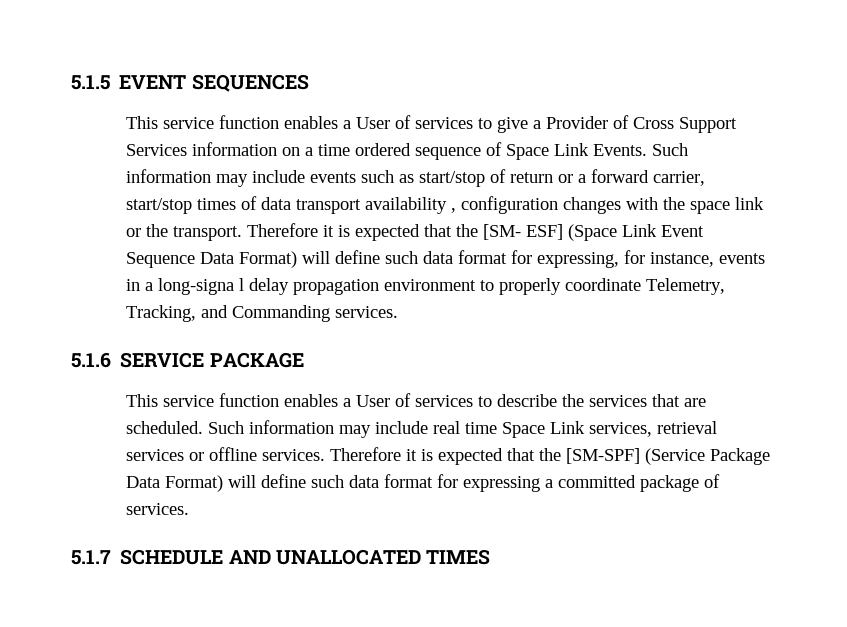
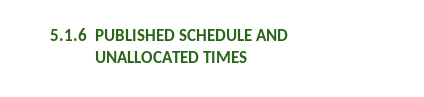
- 5.1.5 EVENT SEQUENCES
- This service function enables a User of services to give a Provider of Cross Support Services information on a time ordered sequence of Space Link Events. Such information may include events such as start/stop of return or a forward carrier, start/stop times of data transport availability , configuration changes with the space link or the transport. Therefore it is expected that the [SM- ESF] (Space Link Event Sequence Data Format) will define such data format for expressing, for instance, events in a long-signa l delay propagation environment to properly coordinate Telemetry, Tracking, and Commanding services.
- 5.1.6 SERVICE PACKAGE
- This service function enables a User of services to describe the services that are scheduled. Such information may include real time Space Link services, retrieval services or offline services. Therefore it is expected that the [SM-SPF] (Service Package Data Format) will define such data format for expressing a committed package of services.
- 5.1.7 SCHEDULE AND UNALLOCATED TIMES
+ 5.1.6 PUBLISHED SCHEDULE AND UNALLOCATED TIMES

